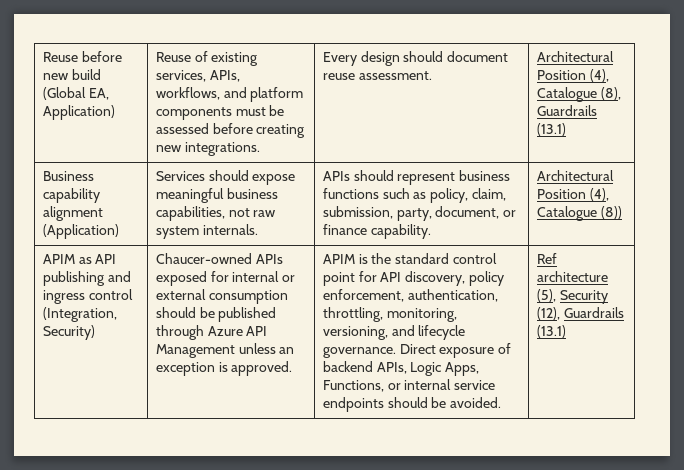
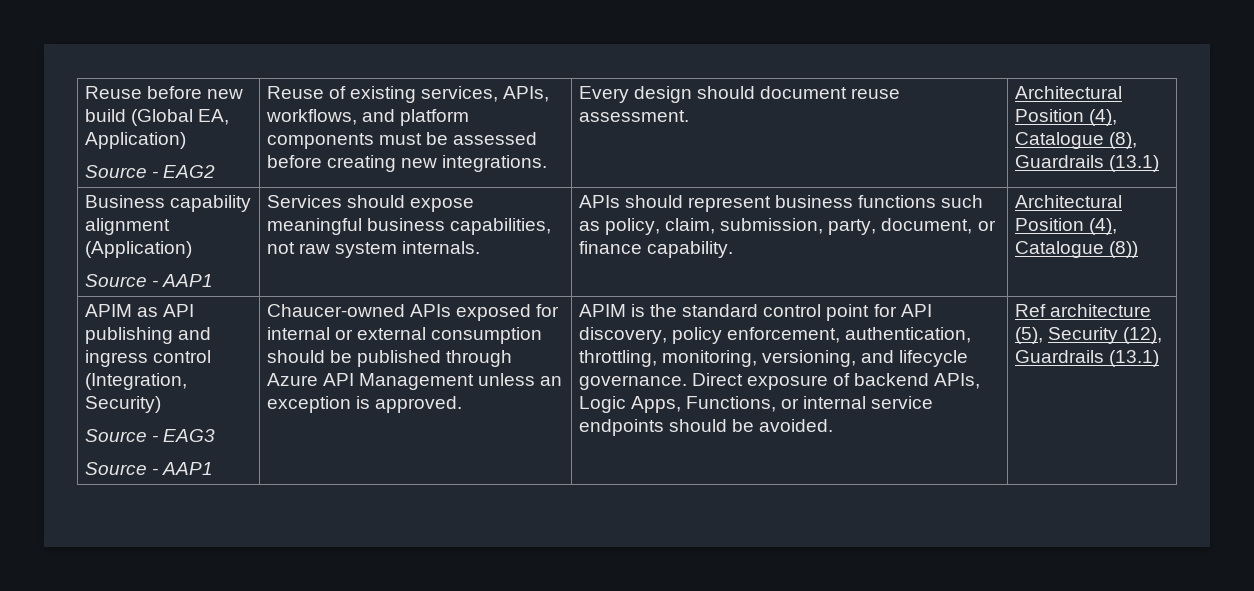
- Reuse before new build (Global EA, Application) | Reuse of existing services, APIs, workflows, and platform components must be assessed before creating new integrations. | Every design should document reuse assessment. | Architectural Position (4), Catalogue (8), Guardrails (13.1)
+ Reuse before new build (Global EA, Application)
+ Source - EAG2 | Reuse of existing services, APIs, workflows, and platform components must be assessed before creating new integrations. | Every design should document reuse assessment. | Architectural Position (4), Catalogue (8), Guardrails (13.1)
- Business capability alignment (Application) | Services should expose meaningful business capabilities, not raw system internals. | APIs should represent business functions such as policy, claim, submission, party, document, or finance capability. | Architectural Position (4), Catalogue (8))
+ Business capability alignment (Application)
+ Source - AAP1 | Services should expose meaningful business capabilities, not raw system internals. | APIs should represent business functions such as policy, claim, submission, party, document, or finance capability. | Architectural Position (4), Catalogue (8))
+ Source - EAG3
+ Source - AAP1

